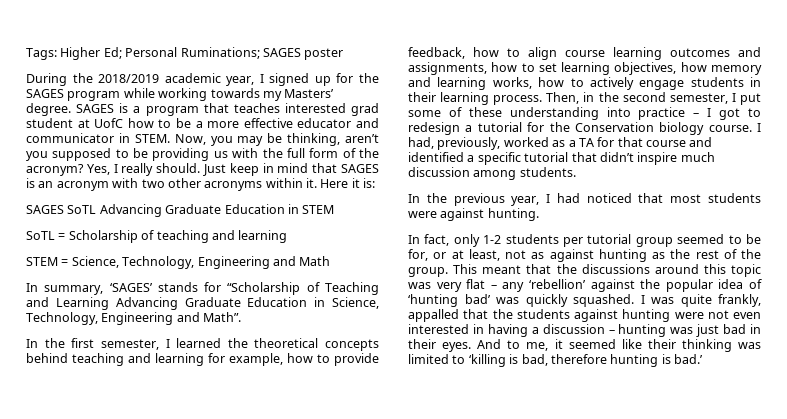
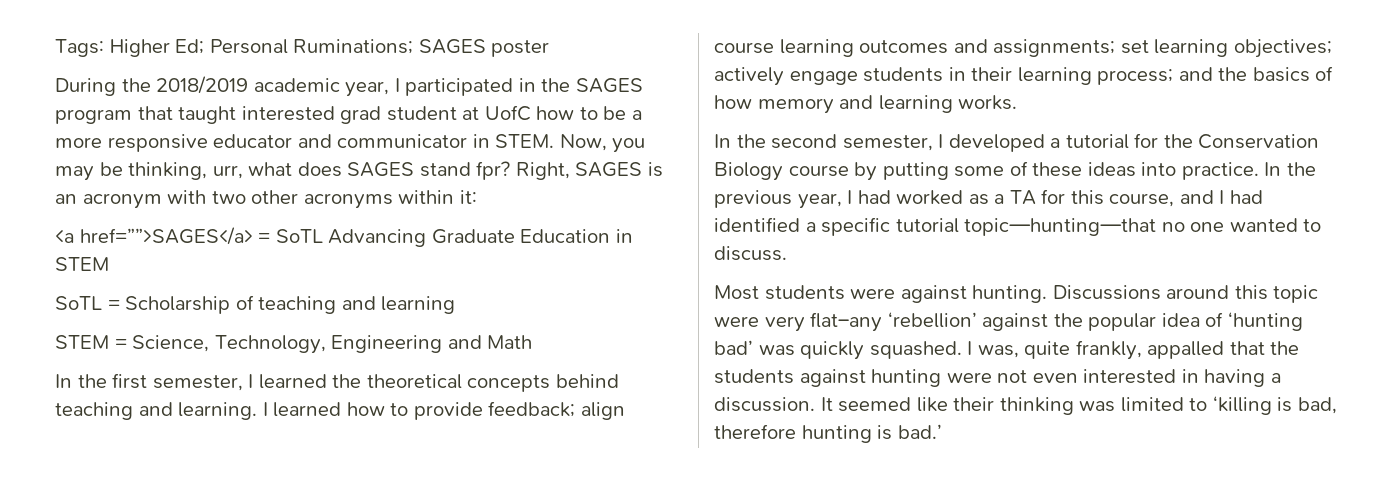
- During the 2018/2019 academic year, I signed up for the SAGES program while working towards my Masters’ degree. SAGES is a program that teaches interested grad student at UofC how to be a more effective educator and communicator in STEM.
+ During the 2018/2019 academic year, I participated in the SAGES program that taught interested grad student at UofC how to be a more responsive educator and communicator in STEM.
- Now, you may be thinking, aren’t you supposed to be providing us with the full form of the acronym? Yes, I really should. Just keep in mind that SAGES is an acronym with two other acronyms within it. Here it is:
- SAGES SoTL Advancing Graduate Education in STEM
+ Now, you may be thinking, urr, what does SAGES stand fpr? Right, SAGES is an acronym with two other acronyms within it:
+ <a href=””>SAGES</a> = SoTL Advancing Graduate Education in STEM
- In summary, ‘SAGES’ stands for “Scholarship of Teaching and Learning Advancing Graduate Education in Science, Technology, Engineering and Math”.
- In the first semester, I learned the theoretical concepts behind teaching and learning for example, how to provide feedback, how to align course learning outcomes and assignments, how to set learning objectives, how memory and learning works, how to actively engage students in their learning process. Then, in the second semester, I put some of these understanding into practice – I got to redesign a tutorial for the Conservation biology course. I had, previously, worked as a TA for that course and identified a specific tutorial that didn’t inspire much discussion among students.
- In the previous year, I had noticed that most students were against hunting.
- In fact, only 1-2 students per tutorial group seemed to be for, or at least, not as against hunting as the rest of the group. This meant that the discussions around this topic was very flat – any ‘rebellion’ against the popular idea of ‘hunting bad’ was quickly squashed.
+ In the first semester, I learned the theoretical concepts behind teaching and learning. I learned how to provide feedback; align course learning outcomes and assignments; set learning objectives; actively engage students in their learning process; and the basics of how memory and learning works.
+ In the second semester, I developed a tutorial for the Conservation Biology course by putting some of these ideas into practice. In the previous year, I had worked as a TA for this course, and I had identified a specific tutorial topic—hunting—that no one wanted to discuss.
+ Most students were against hunting. Discussions around this topic were very flat–any ‘rebellion’ against the popular idea of ‘hunting bad’ was quickly squashed.
- I was quite frankly, appalled that the students against hunting were not even interested in having a discussion – hunting was just bad in their eyes. And to me, it seemed like their thinking was limited to ‘killing is bad, therefore hunting is bad.’
+ I was, quite frankly, appalled that the students against hunting were not even interested in having a discussion. It seemed like their thinking was limited to ‘killing is bad, therefore hunting is bad.’

